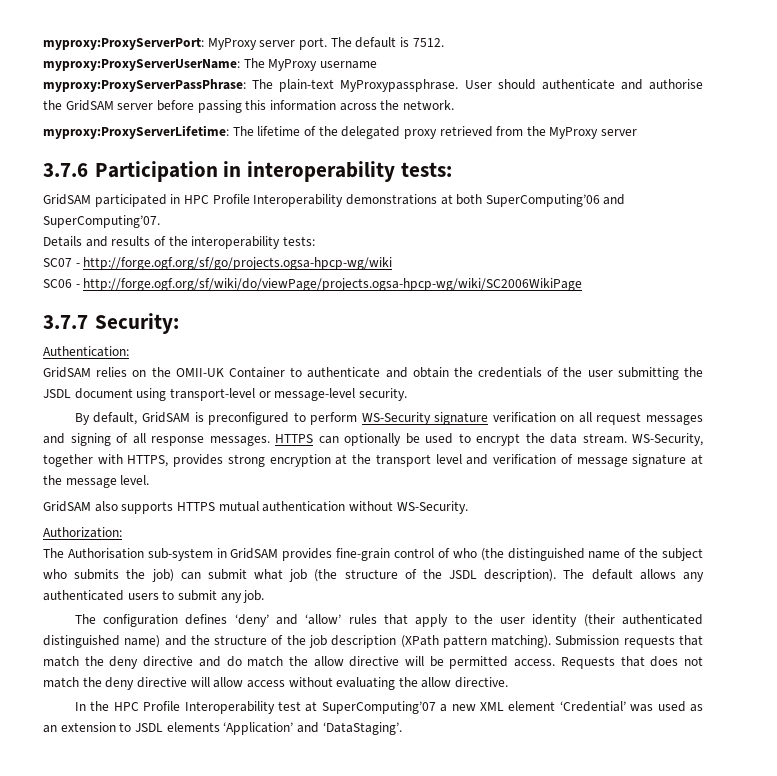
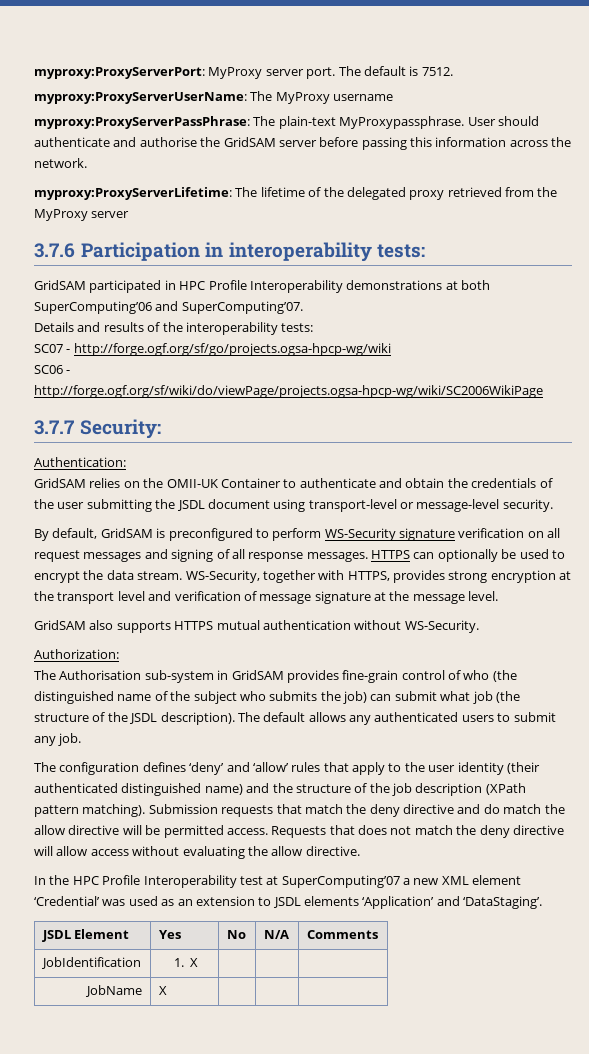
+ JSDL Element | Yes | No | N/A | Comments
+ JobIdentification | 1. X | | |
+ JobName | X | | |

